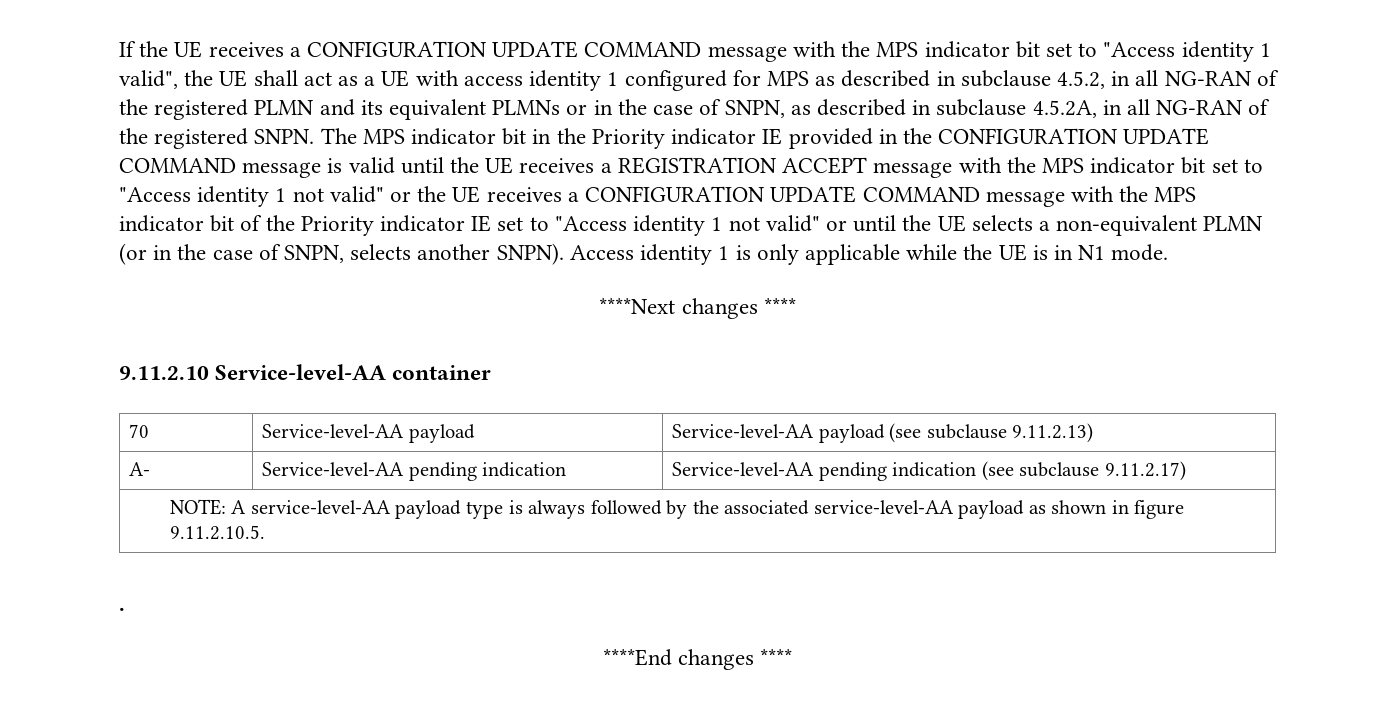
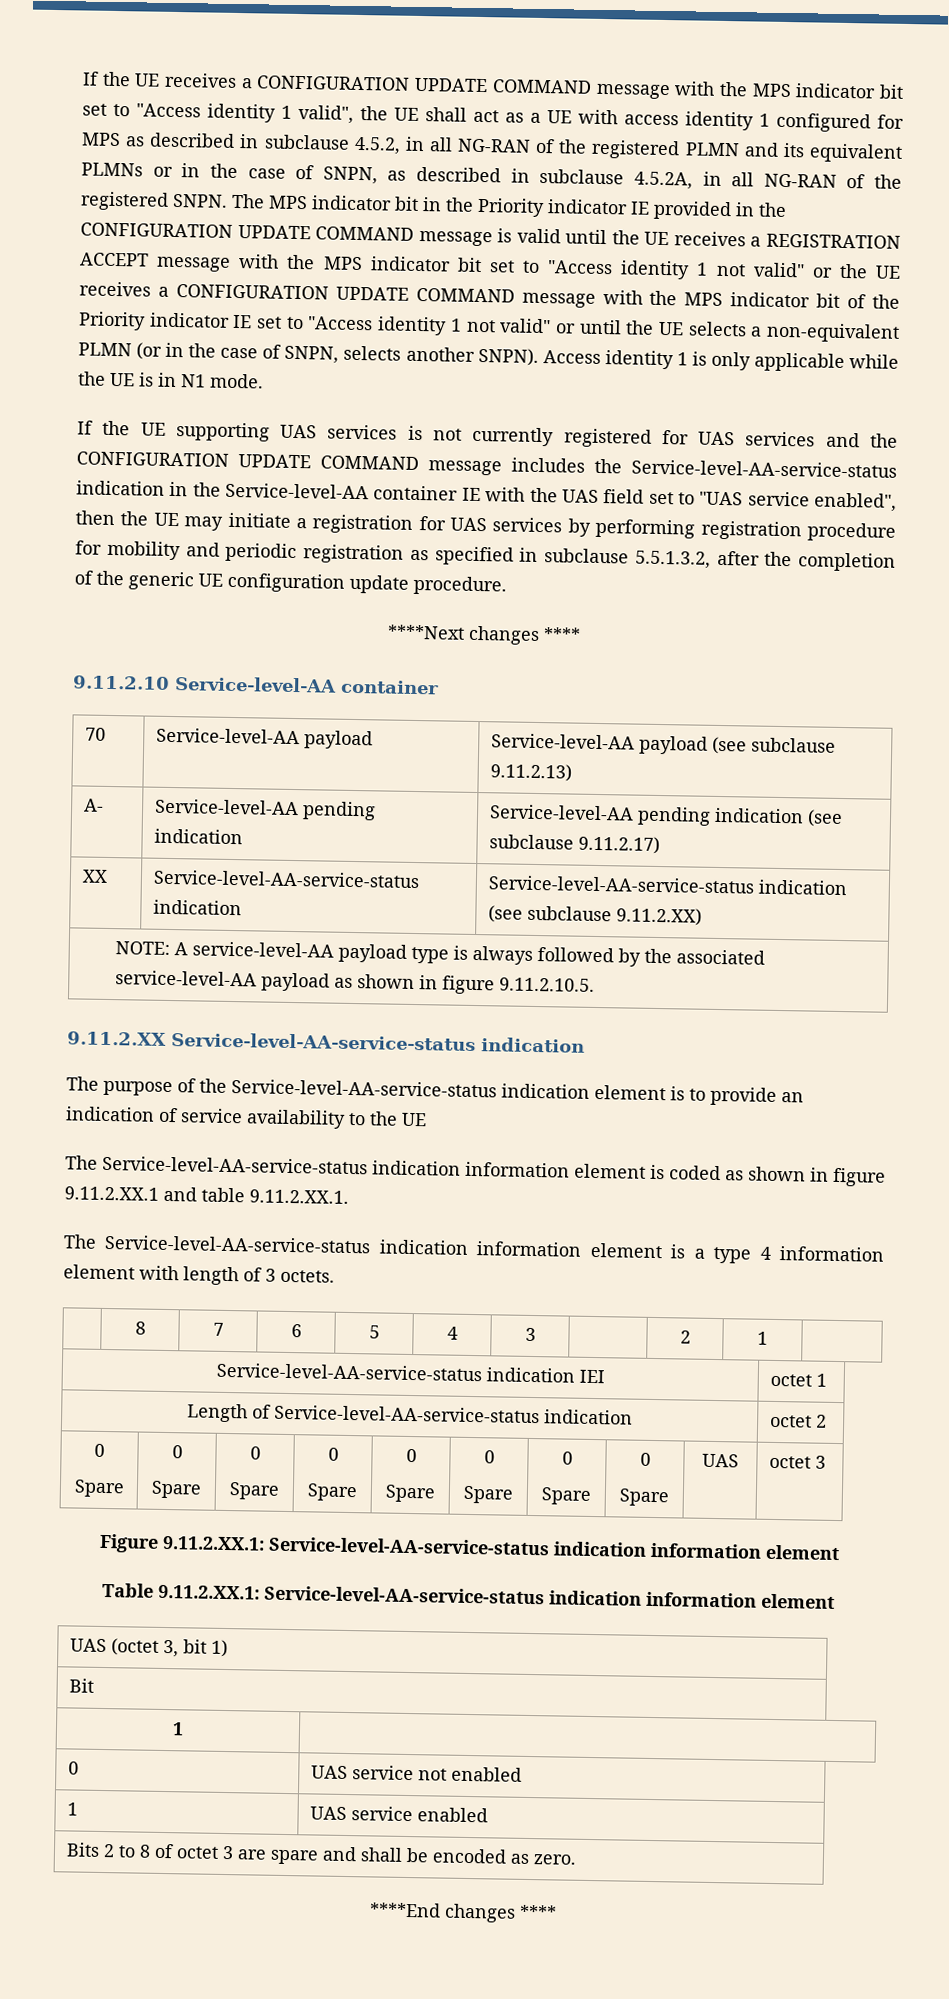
+ If the UE supporting UAS services is not currently registered for UAS services and the CONFIGURATION UPDATE COMMAND message includes the Service-level-AA-service-status indication in the Service-level-AA container IE with the UAS field set to "UAS service enabled", then the UE may initiate a registration for UAS services by performing registration procedure for mobility and periodic registration as specified in subclause 5.5.1.3.2, after the completion of the generic UE configuration update procedure.
+ XX | Service-level-AA-service-status indication | Service-level-AA-service-status indication (see subclause 9.11.2.XX)
- .
+ 9.11.2.XX Service-level-AA-service-status indication
+ The purpose of the Service-level-AA-service-status indication element is to provide an indication of service availability to the UE
+ The Service-level-AA-service-status indication information element is coded as shown in figure 9.11.2.XX.1 and table 9.11.2.XX.1.
+ The Service-level-AA-service-status indication information element is a type 4 information element with length of 3 octets.
+ | 8 | 7 | 6 | 5 | 4 | 3 | | 2 | 1 |
+ Service-level-AA-service-status indication IEI | octet 1
+ Length of Service-level-AA-service-status indication | octet 2
+ 0
+ Spare | 0
+ Spare | 0
+ Spare | 0
+ Spare | 0
+ Spare | 0
+ Spare | 0
+ Spare | 0
+ Spare | UAS | octet 3
+ Figure 9.11.2.XX.1: Service-level-AA-service-status indication information element
+ Table 9.11.2.XX.1: Service-level-AA-service-status indication information element
+ UAS (octet 3, bit 1)
+ Bit
+ 1 |
+ 0 | UAS service not enabled
+ 1 | UAS service enabled
+ Bits 2 to 8 of octet 3 are spare and shall be encoded as zero.

